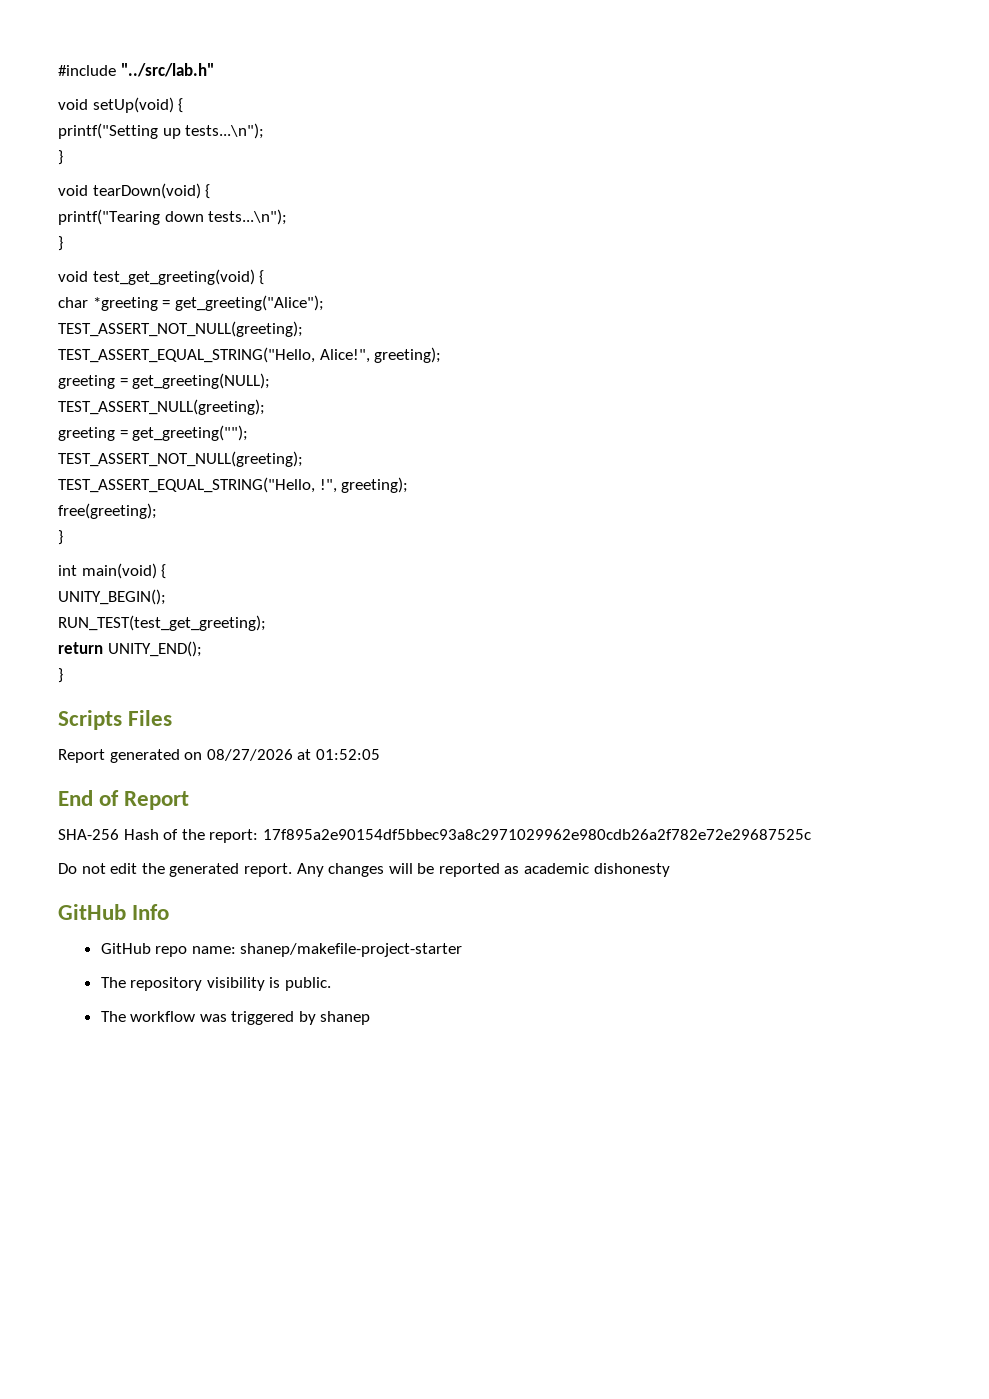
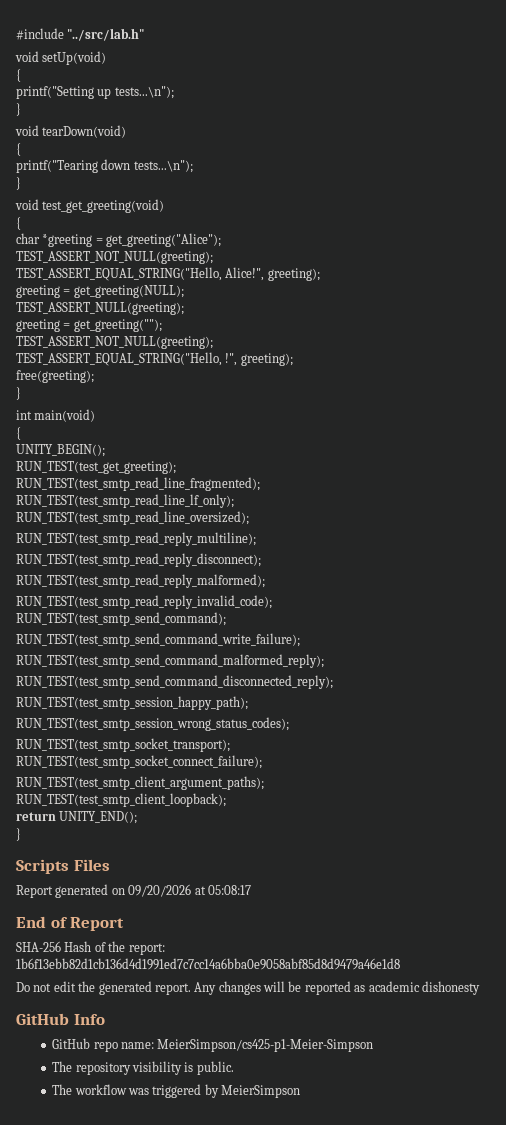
- void setUp(void) {
+ void setUp(void)
+ {
- void tearDown(void) {
+ void tearDown(void)
+ {
- void test_get_greeting(void) {
+ void test_get_greeting(void)
+ {
- int main(void) {
+ int main(void)
+ {
+ RUN_TEST(test_smtp_read_line_fragmented);
+ RUN_TEST(test_smtp_read_line_lf_only);
+ RUN_TEST(test_smtp_read_line_oversized);
+ RUN_TEST(test_smtp_read_reply_multiline);
+ RUN_TEST(test_smtp_read_reply_disconnect);
+ RUN_TEST(test_smtp_read_reply_malformed);
+ RUN_TEST(test_smtp_read_reply_invalid_code);
+ RUN_TEST(test_smtp_send_command);
+ RUN_TEST(test_smtp_send_command_write_failure);
+ RUN_TEST(test_smtp_send_command_malformed_reply);
+ RUN_TEST(test_smtp_send_command_disconnected_reply);
+ RUN_TEST(test_smtp_session_happy_path);
+ RUN_TEST(test_smtp_session_wrong_status_codes);
+ RUN_TEST(test_smtp_socket_transport);
+ RUN_TEST(test_smtp_socket_connect_failure);
+ RUN_TEST(test_smtp_client_argument_paths);
+ RUN_TEST(test_smtp_client_loopback);
- Report generated on 08/27/2026 at 01:52:05
+ Report generated on 09/20/2026 at 05:08:17
- SHA-256 Hash of the report: 17f895a2e90154df5bbec93a8c2971029962e980cdb26a2f782e72e29687525c
+ SHA-256 Hash of the report: 1b6f13ebb82d1cb136d4d1991ed7c7cc14a6bba0e9058abf85d8d9479a46e1d8
- GitHub repo name: shanep/makefile-project-starter
+ GitHub repo name: MeierSimpson/cs425-p1-Meier-Simpson
- The workflow was triggered by shanep
+ The workflow was triggered by MeierSimpson

